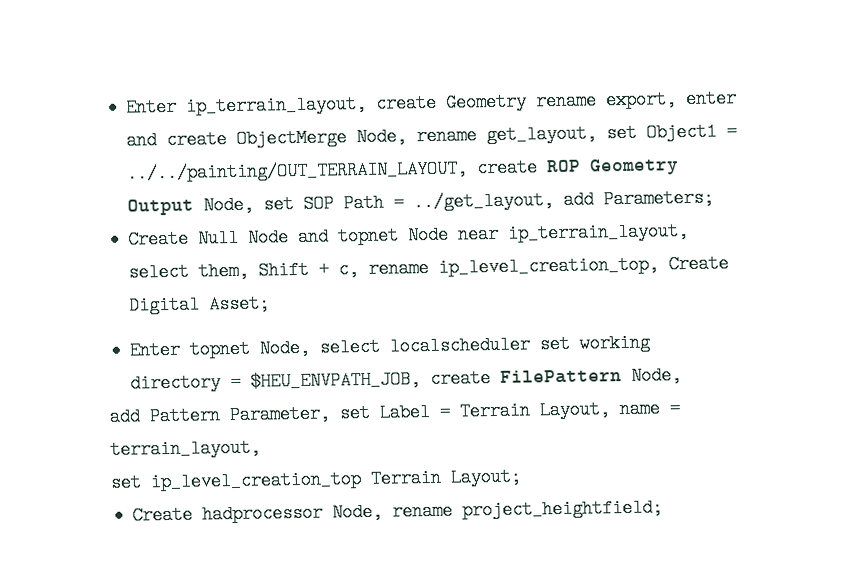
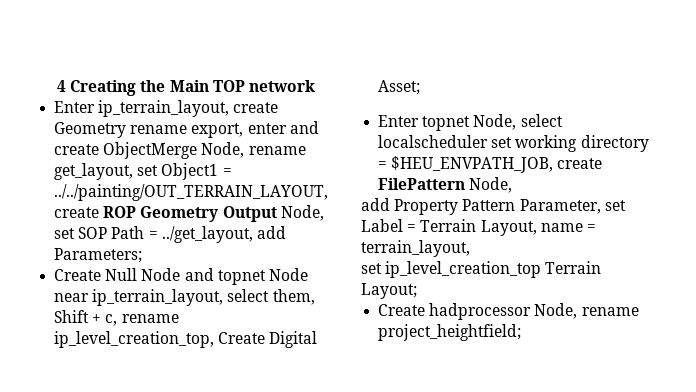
+ 4 Creating the Main TOP network
- add Pattern Parameter, set Label = Terrain Layout, name = terrain_layout,
+ add Property Pattern Parameter, set Label = Terrain Layout, name = terrain_layout,

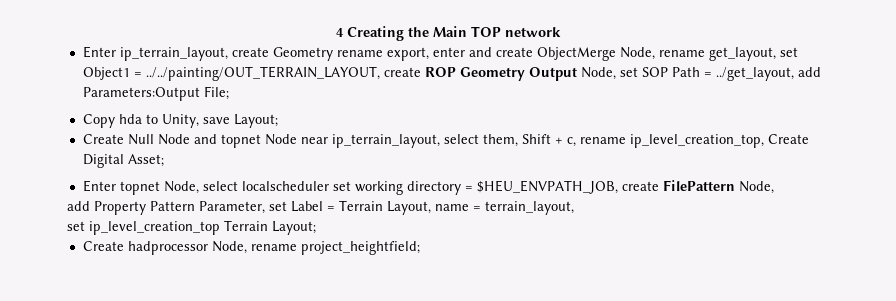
- Enter ip_terrain_layout, create Geometry rename export, enter and create ObjectMerge Node, rename get_layout, set Object1 = ../../painting/OUT_TERRAIN_LAYOUT, create ROP Geometry Output Node, set SOP Path = ../get_layout, add Parameters;
+ Enter ip_terrain_layout, create Geometry rename export, enter and create ObjectMerge Node, rename get_layout, set Object1 = ../../painting/OUT_TERRAIN_LAYOUT, create ROP Geometry Output Node, set SOP Path = ../get_layout, add Parameters:Output File;
+ Copy hda to Unity, save Layout;

